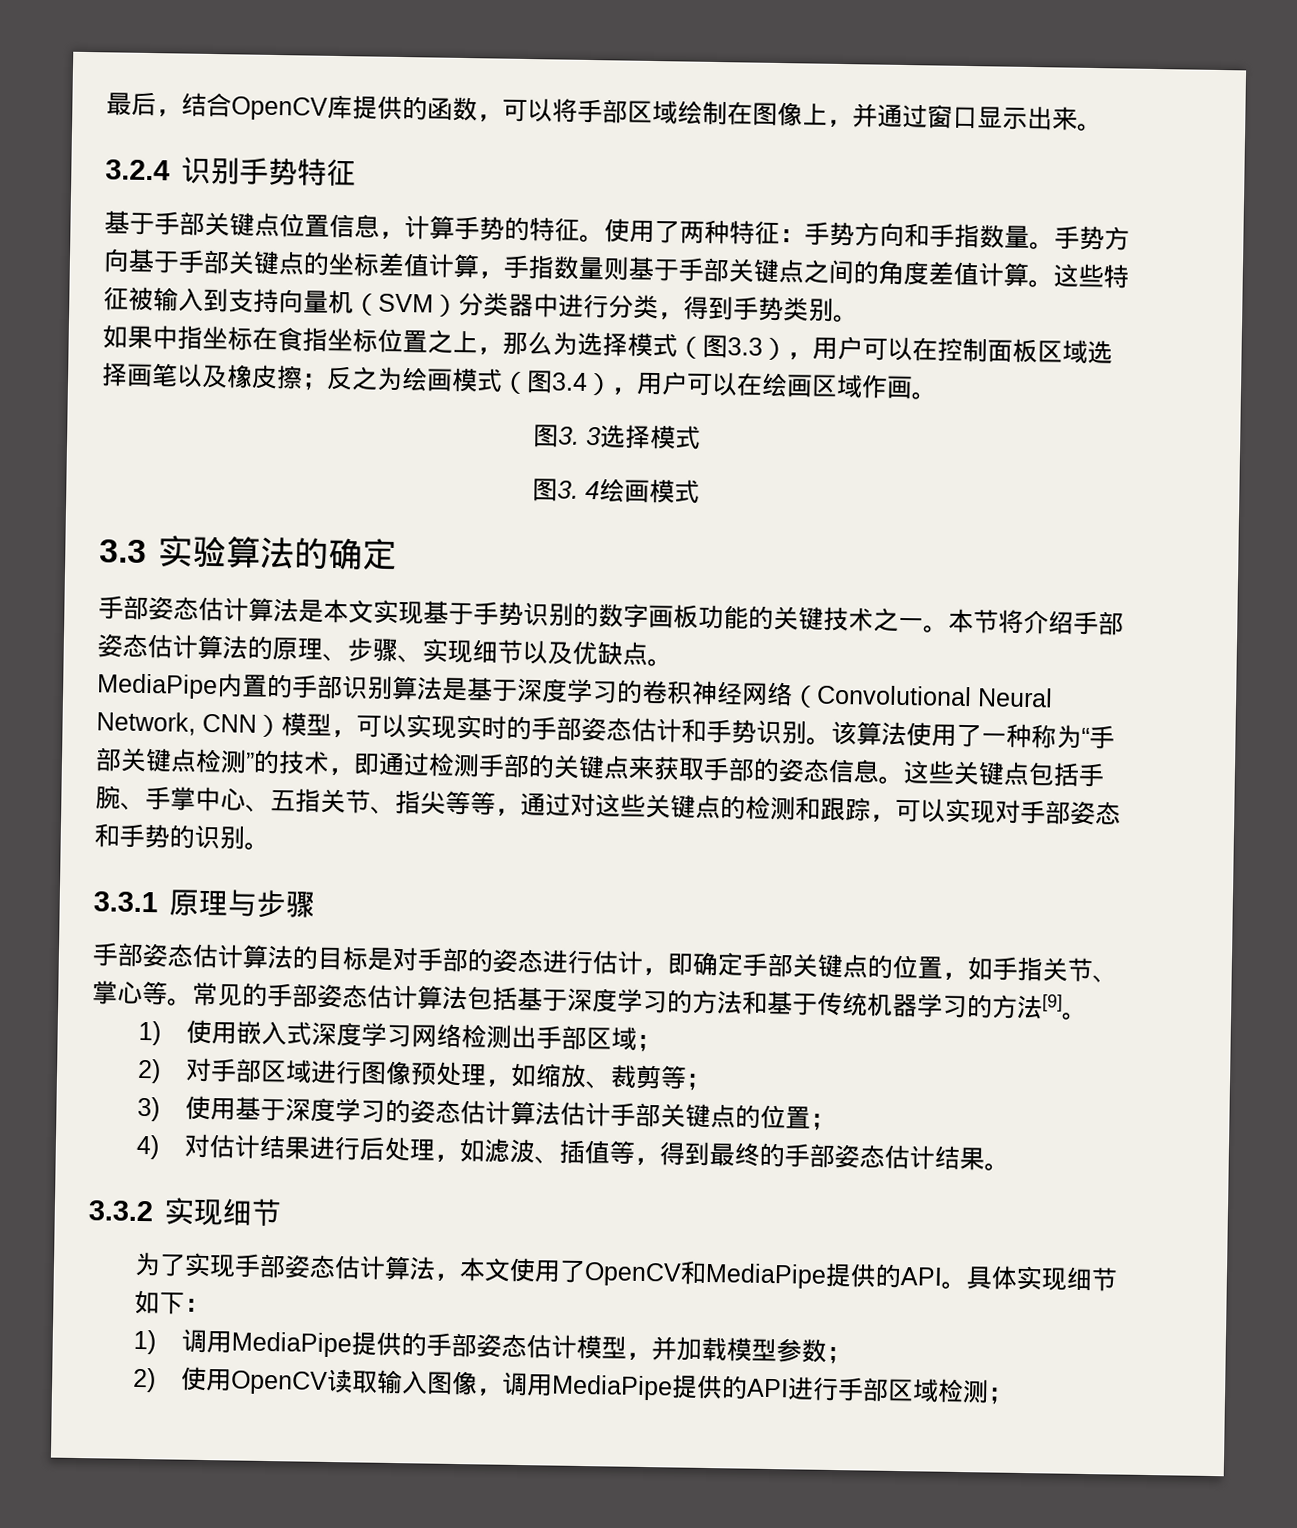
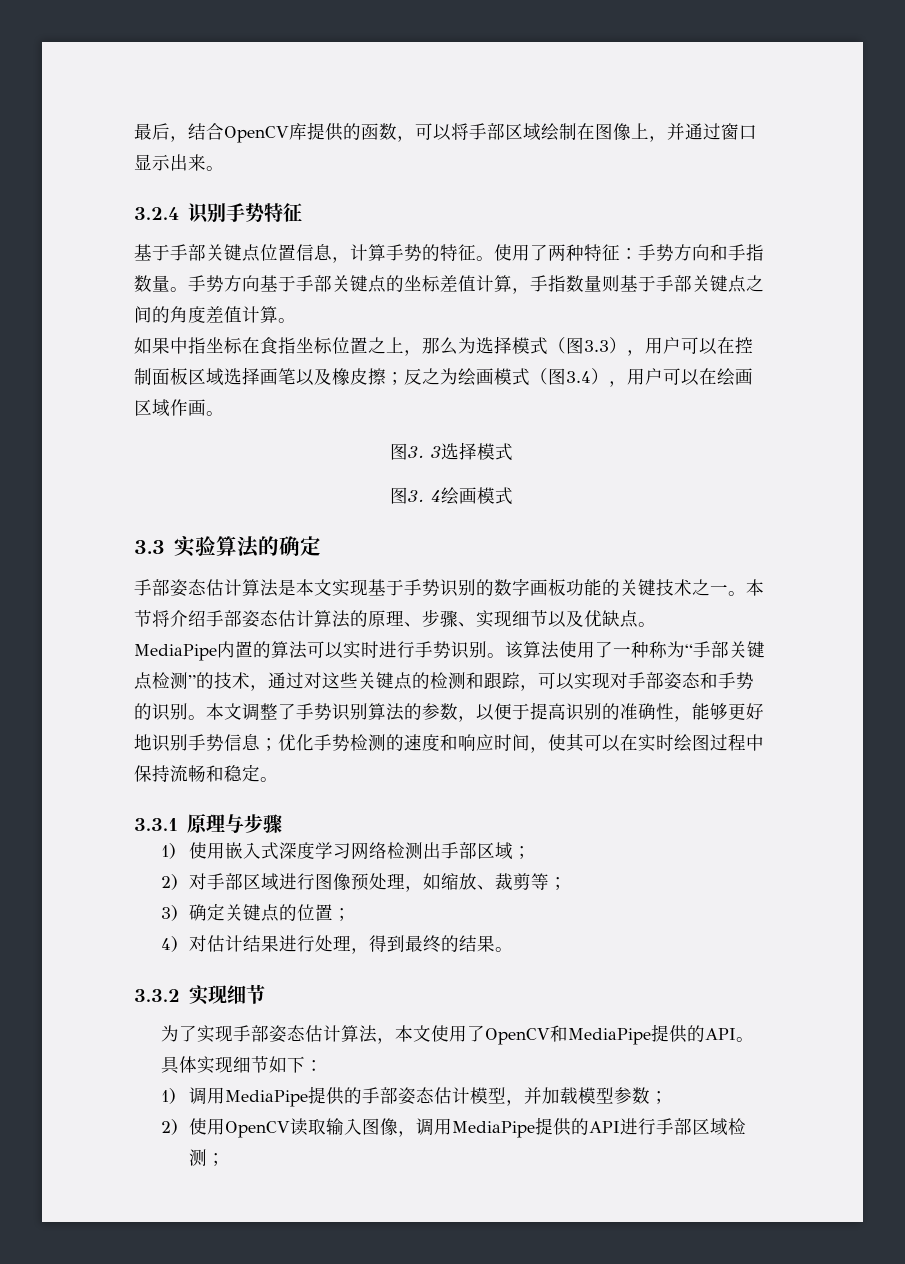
- 这些特征被输入到支持向量机（SVM）分类器中进行分类，得到手势类别。
- MediaPipe内置的手部识别算法是基于深度学习的卷积神经网络（Convolutional Neural Network, CNN）模型，可以实现实时的手部姿态估计和手势识别。
+ MediaPipe内置的算法可以实时进行手势识别。
- 该算法使用了一种称为“手部关键点检测”的技术，即通过检测手部的关键点来获取手部的姿态信息。这些关键点包括手腕、手掌中心、五指关节、指尖等等，通过对这些关键点的检测和跟踪，可以实现对手部姿态和手势的识别。
+ 该算法使用了一种称为“手部关键点检测”的技术，通过对这些关键点的检测和跟踪，可以实现对手部姿态和手势的识别。本文调整了手势识别算法的参数，以便于提高识别的准确性，能够更好地识别手势信息；优化手势检测的速度和响应时间，使其可以在实时绘图过程中保持流畅和稳定。
  3.3.1原理与步骤
- 手部姿态估计算法的目标是对手部的姿态进行估计，即确定手部关键点的位置，如手指关节、掌心等。常见的手部姿态估计算法包括基于深度学习的方法和基于传统机器学习的方法[9]。
- 3)使用基于深度学习的姿态估计算法估计手部关键点的位置；
+ 3)确定关键点的位置；
- 4)对估计结果进行后处理，如滤波、插值等，得到最终的手部姿态估计结果。
+ 4)对估计结果进行处理，得到最终的结果。

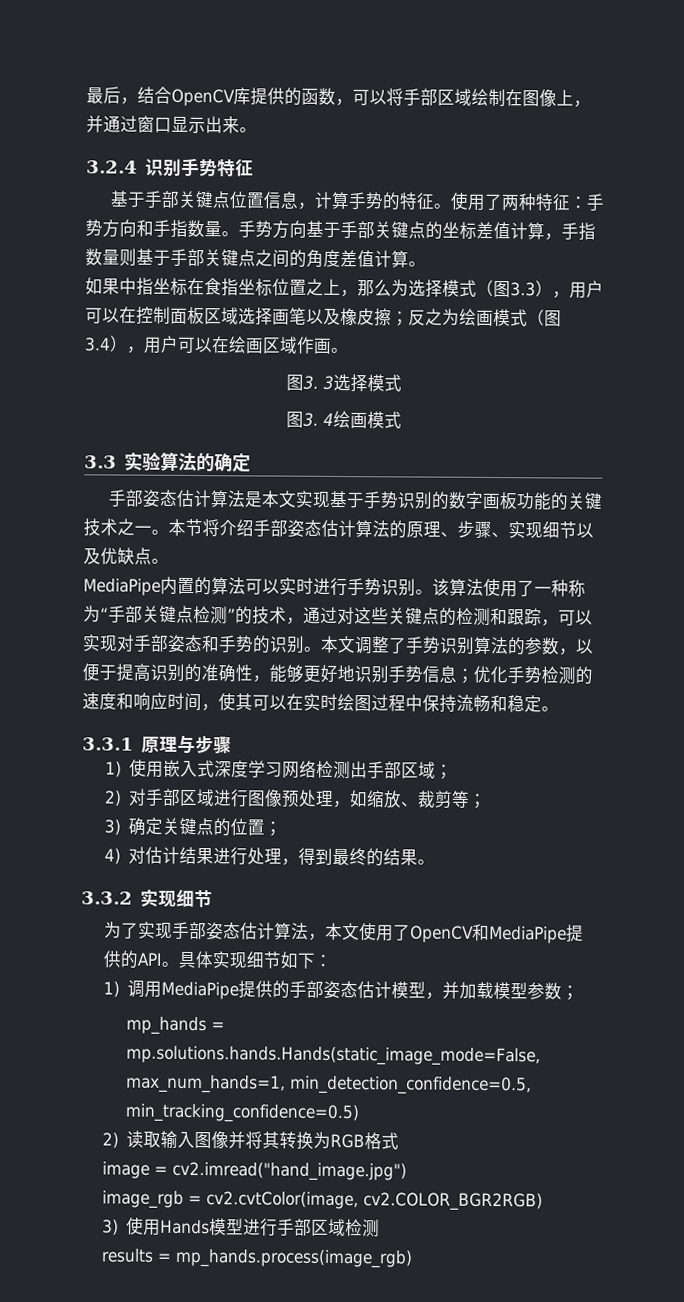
- 2)使用OpenCV读取输入图像，调用MediaPipe提供的API进行手部区域检测；
+ mp_hands = mp.solutions.hands.Hands(static_image_mode=False, max_num_hands=1, min_detection_confidence=0.5, min_tracking_confidence=0.5)
+ 2)读取输入图像并将其转换为RGB格式
+ image = cv2.imread("hand_image.jpg")
+ image_rgb = cv2.cvtColor(image, cv2.COLOR_BGR2RGB)
+ 3)使用Hands模型进行手部区域检测
+ results = mp_hands.process(image_rgb)

